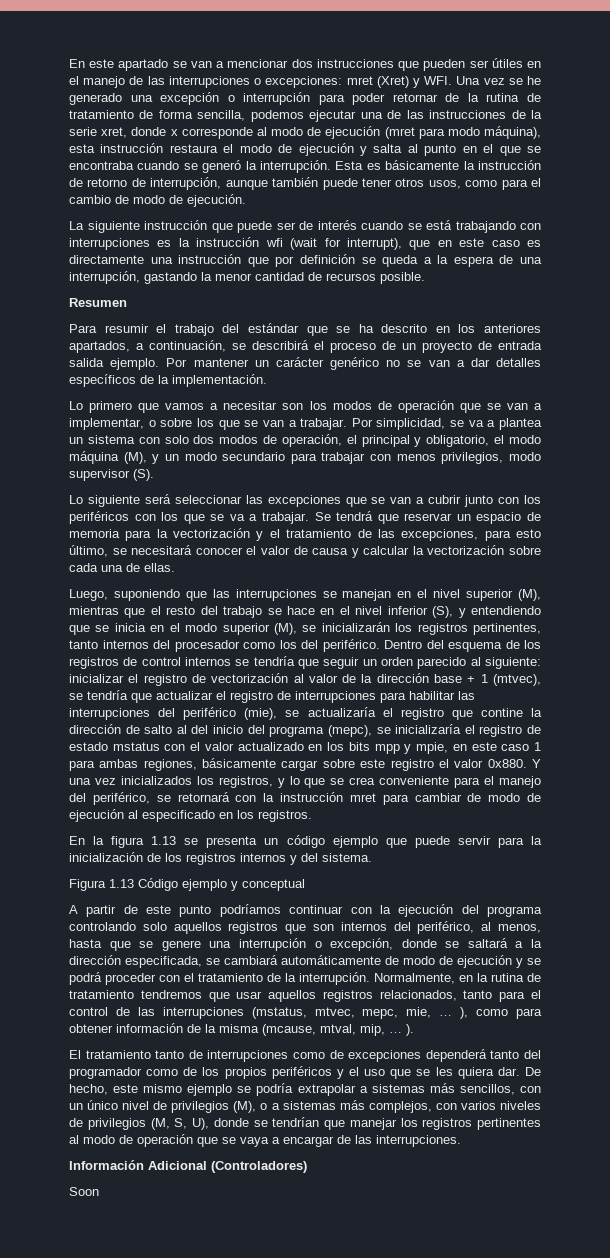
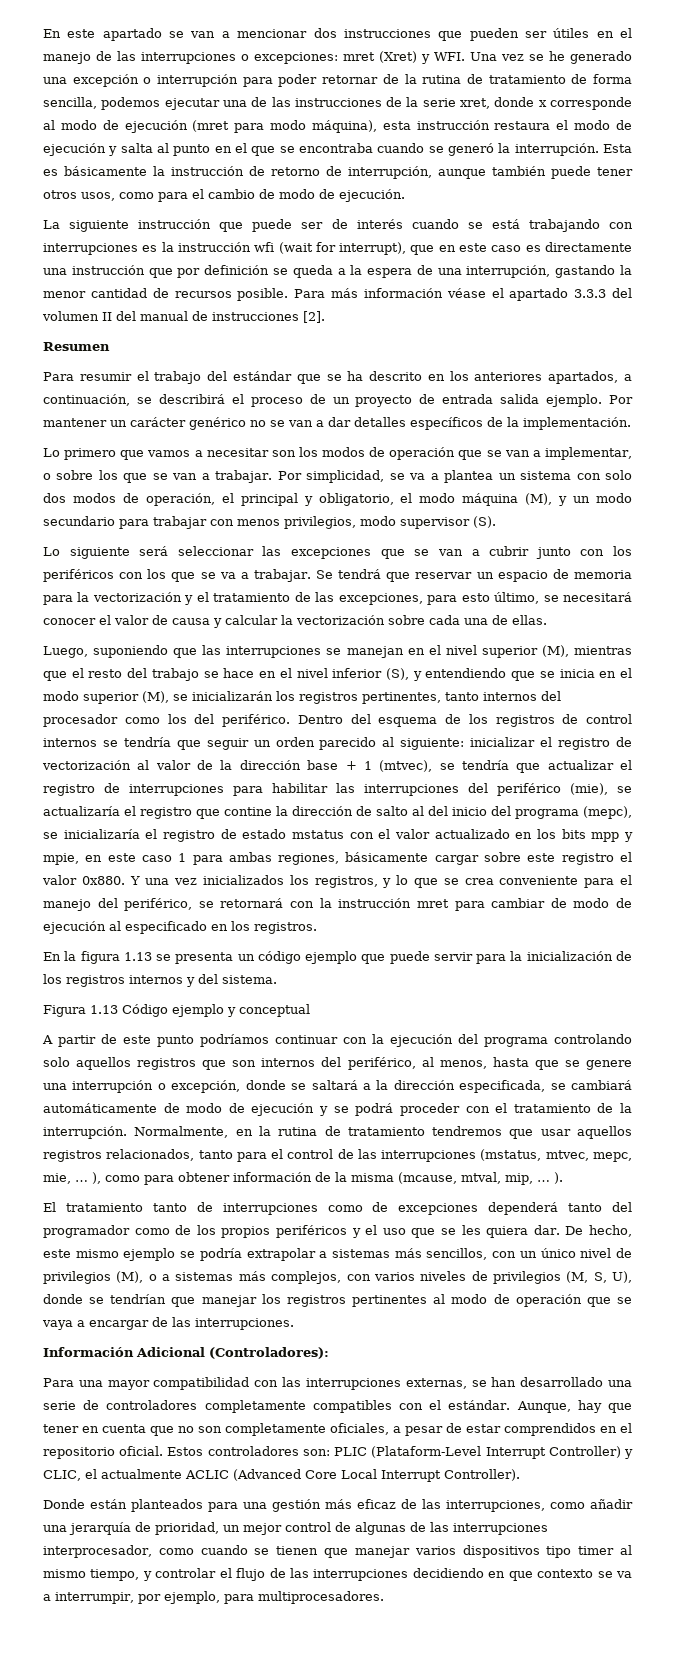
+ Para más información véase el apartado 3.3.3 del volumen II del manual de instrucciones [2].
- Información Adicional (Controladores)
- Soon
+ Información Adicional (Controladores):
+ Para una mayor compatibilidad con las interrupciones externas, se han desarrollado una serie de controladores completamente compatibles con el estándar. Aunque, hay que tener en cuenta que no son completamente oficiales, a pesar de estar comprendidos en el repositorio oficial. Estos controladores son: PLIC (Plataform-Level Interrupt Controller) y CLIC, el actualmente ACLIC (Advanced Core Local Interrupt Controller).
+ Donde están planteados para una gestión más eficaz de las interrupciones, como añadir una jerarquía de prioridad, un mejor control de algunas de las interrupciones interprocesador, como cuando se tienen que manejar varios dispositivos tipo timer al mismo tiempo, y controlar el flujo de las interrupciones decidiendo en que contexto se va a interrumpir, por ejemplo, para multiprocesadores.

